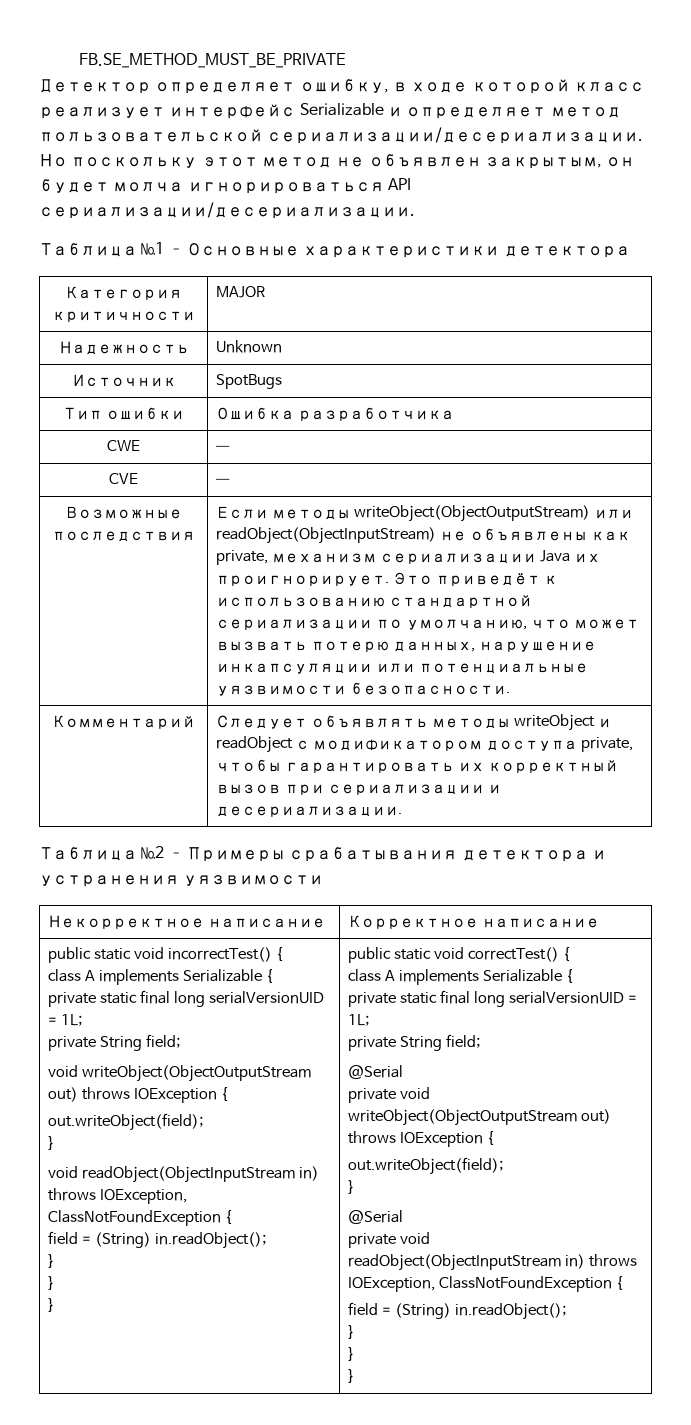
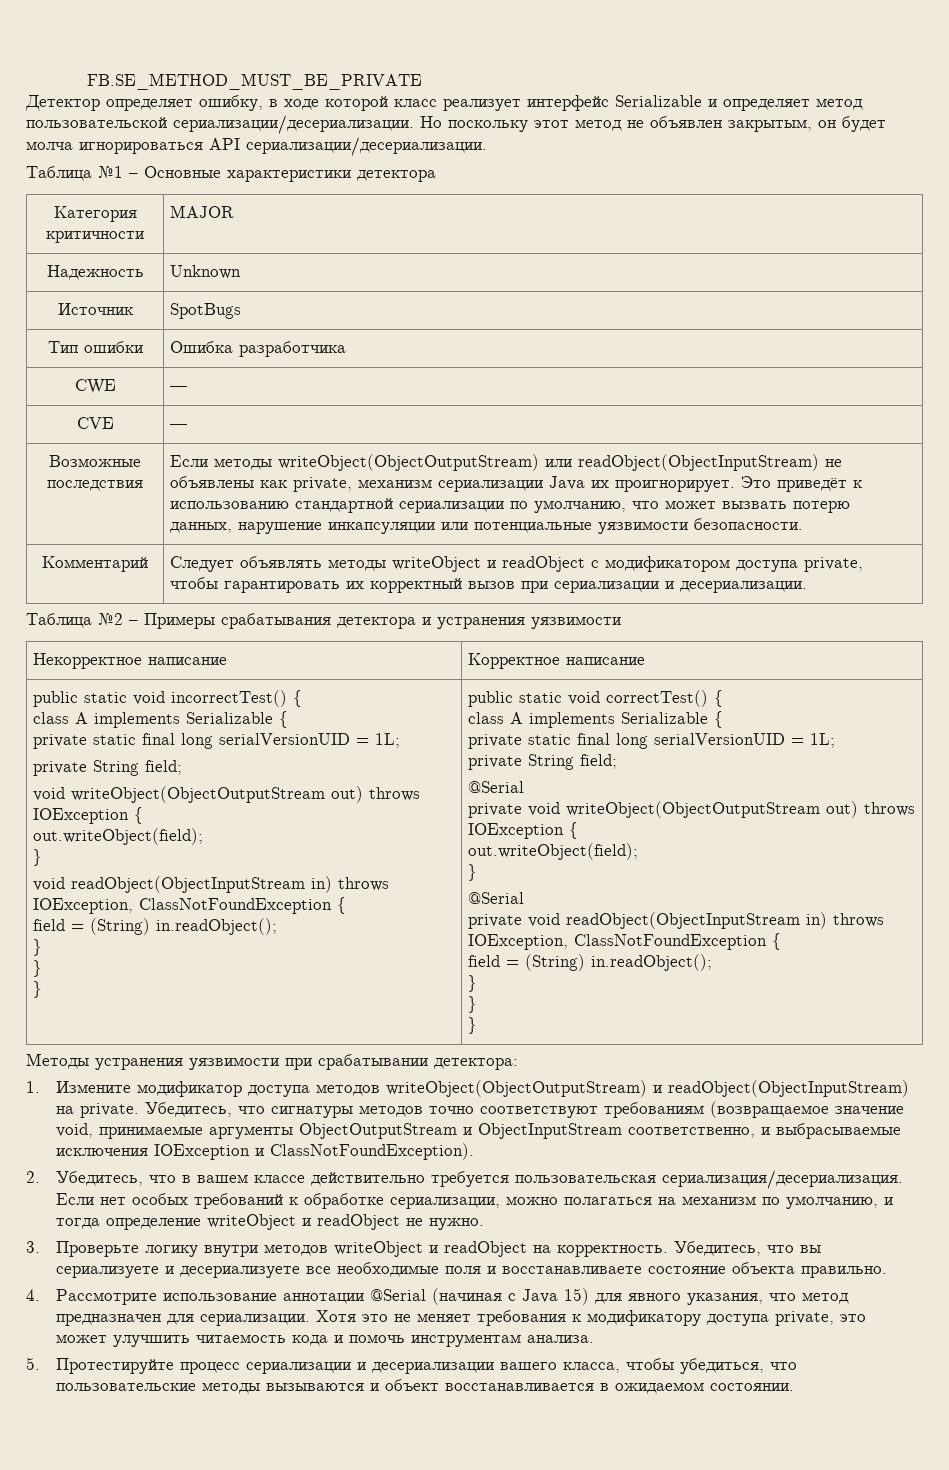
+ Методы устранения уязвимости при срабатывании детектора:
+ 1. Измените модификатор доступа методов writeObject(ObjectOutputStream) и readObject(ObjectInputStream) на private. Убедитесь, что сигнатуры методов точно соответствуют требованиям (возвращаемое значение void, принимаемые аргументы ObjectOutputStream и ObjectInputStream соответственно, и выбрасываемые исключения IOException и ClassNotFoundException).
+ 2. Убедитесь, что в вашем классе действительно требуется пользовательская сериализация/десериализация. Если нет особых требований к обработке сериализации, можно полагаться на механизм по умолчанию, и тогда определение writeObject и readObject не нужно.
+ 3. Проверьте логику внутри методов writeObject и readObject на корректность. Убедитесь, что вы сериализуете и десериализуете все необходимые поля и восстанавливаете состояние объекта правильно.
+ 4. Рассмотрите использование аннотации @Serial (начиная с Java 15) для явного указания, что метод предназначен для сериализации. Хотя это не меняет требования к модификатору доступа private, это может улучшить читаемость кода и помочь инструментам анализа.
+ 5. Протестируйте процесс сериализации и десериализации вашего класса, чтобы убедиться, что пользовательские методы вызываются и объект восстанавливается в ожидаемом состоянии.

